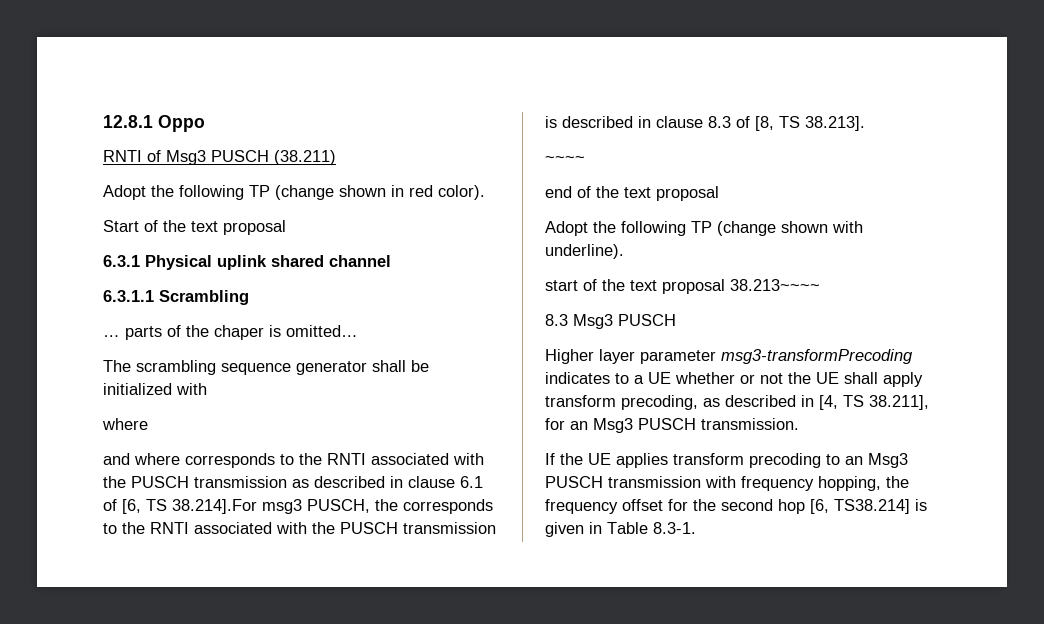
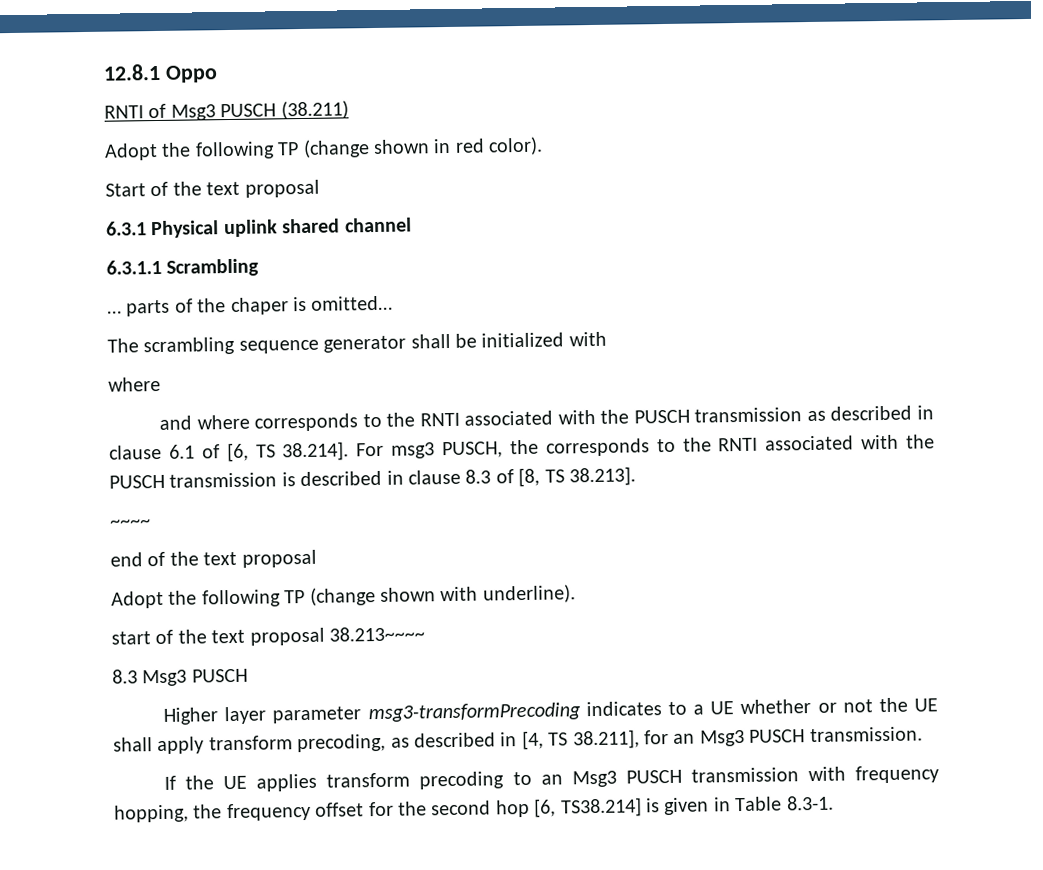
- and where corresponds to the RNTI associated with the PUSCH transmission as described in clause 6.1 of [6, TS 38.214].For msg3 PUSCH, the corresponds to the RNTI associated with the PUSCH transmission is described in clause 8.3 of [8, TS 38.213].
+ and where corresponds to the RNTI associated with the PUSCH transmission as described in clause 6.1 of [6, TS 38.214]. For msg3 PUSCH, the corresponds to the RNTI associated with the PUSCH transmission is described in clause 8.3 of [8, TS 38.213].

